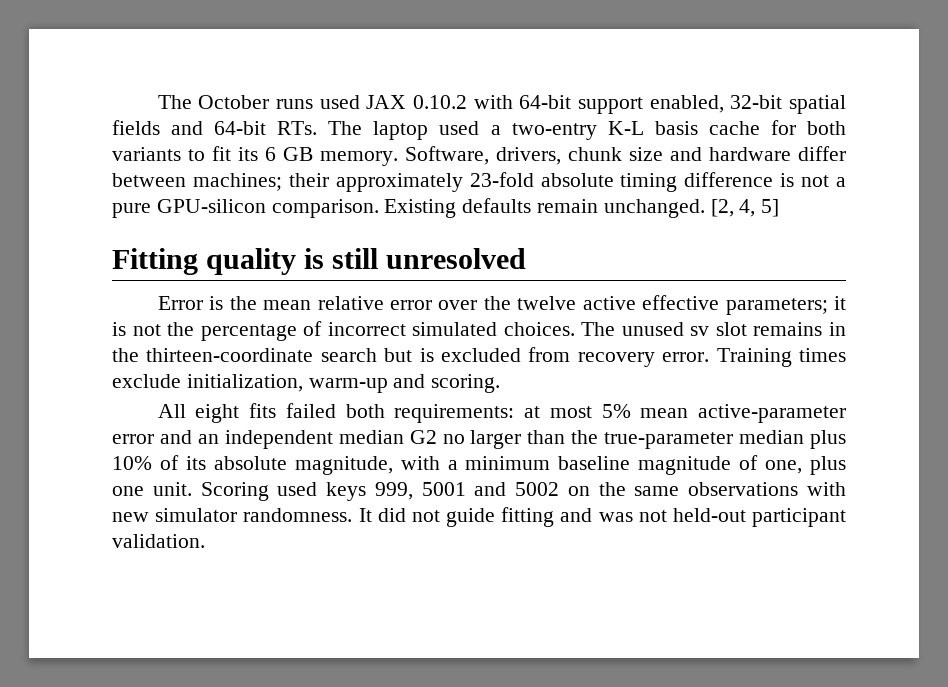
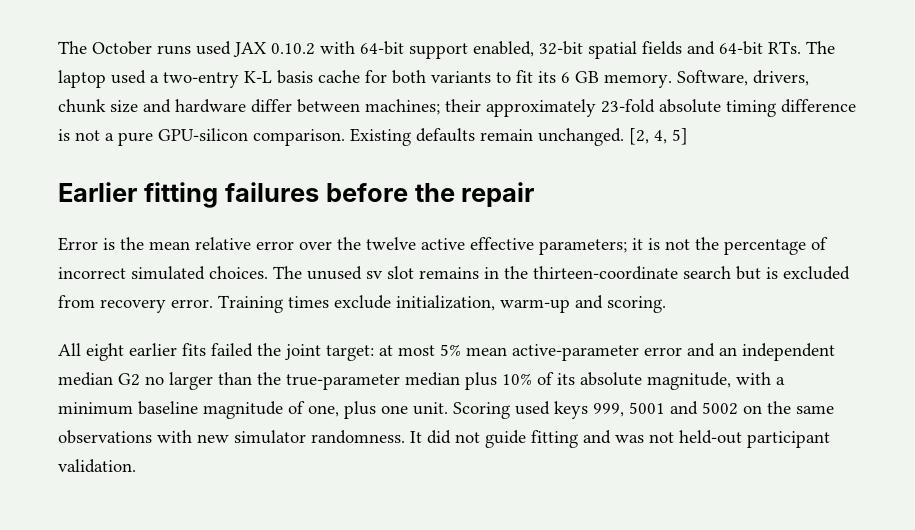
- Fitting quality is still unresolved
+ Earlier fitting failures before the repair
- All eight fits failed both requirements: at most 5% mean active-parameter error and an independent median G2 no larger than the true-parameter median plus 10% of its absolute magnitude, with a minimum baseline magnitude of one, plus one unit.
+ All eight earlier fits failed the joint target: at most 5% mean active-parameter error and an independent median G2 no larger than the true-parameter median plus 10% of its absolute magnitude, with a minimum baseline magnitude of one, plus one unit.

